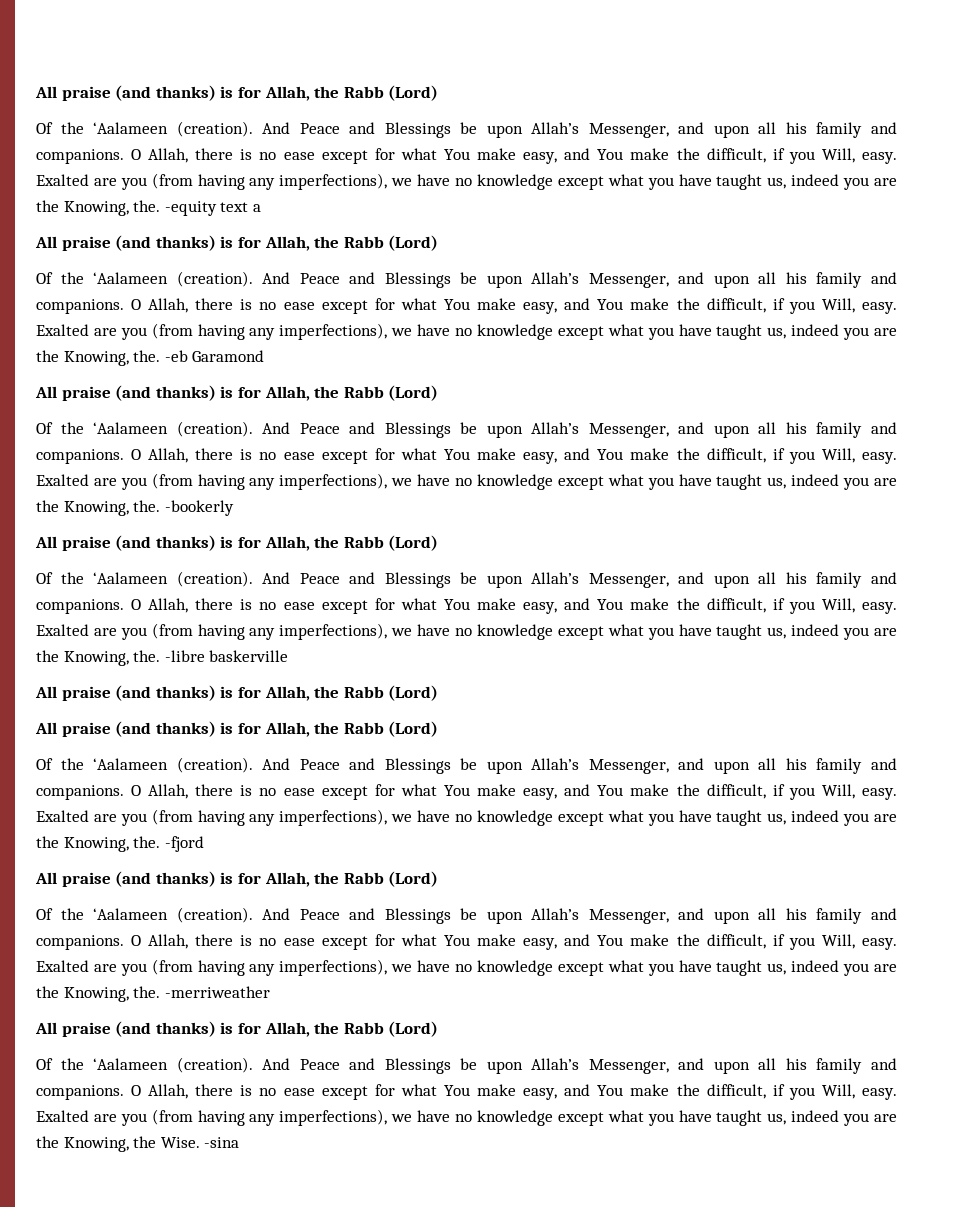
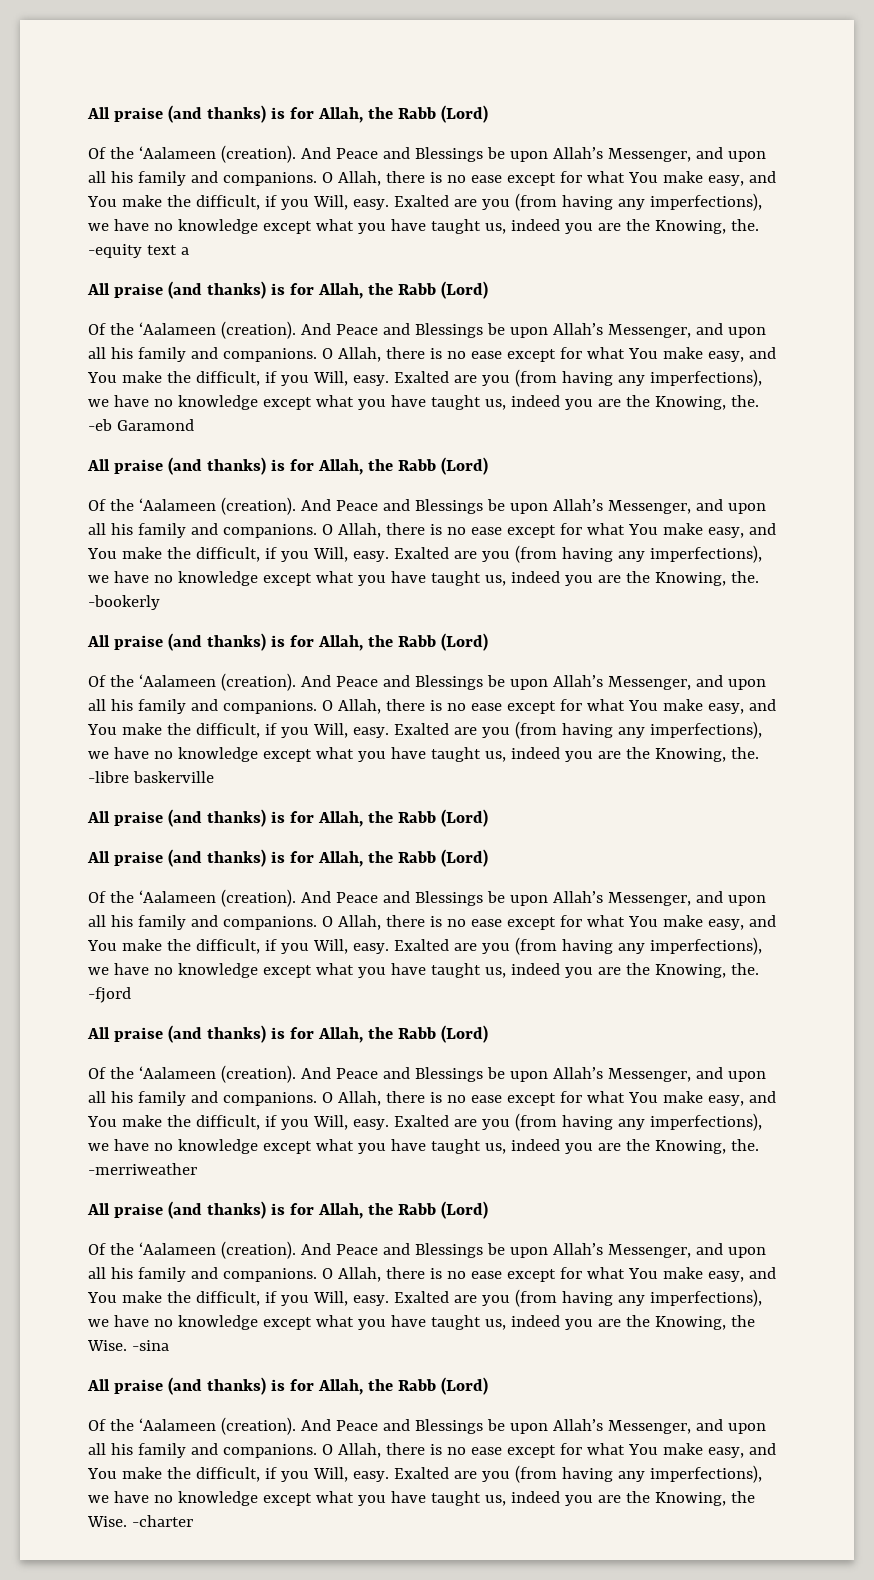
  -sina
+ All praise (and thanks) is for Allah, the Rabb (Lord)
+ Of the ‘Aalameen (creation). And Peace and Blessings be upon Allah’s Messenger, and upon all his family and companions. O Allah, there is no ease except for what You make easy, and You make the difficult, if you Will, easy. Exalted are you (from having any imperfections), we have no knowledge except what you have taught us, indeed you are the Knowing, the Wise. -charter

